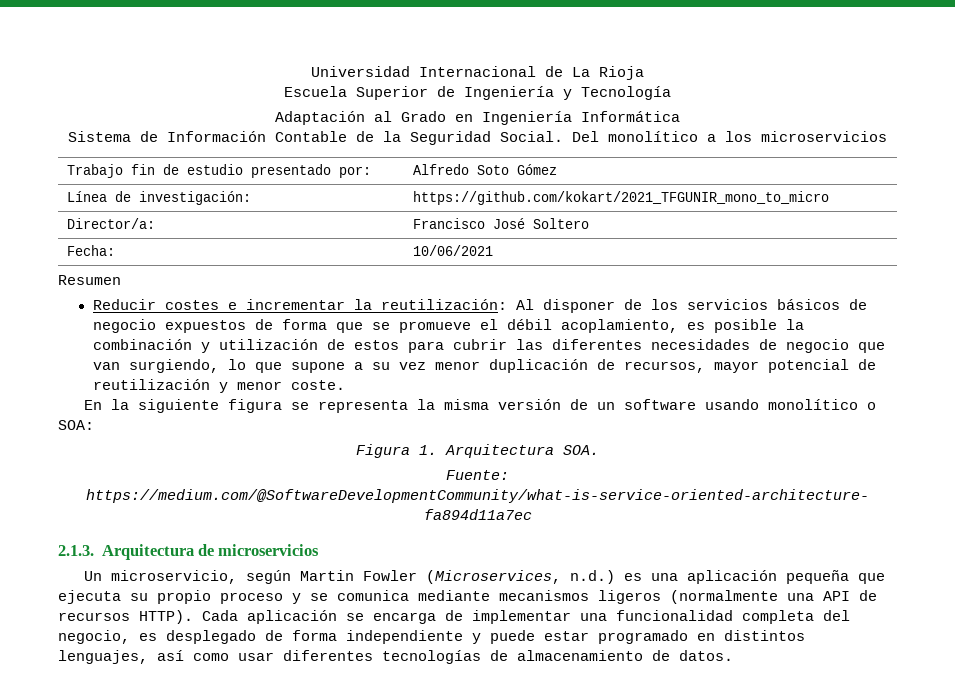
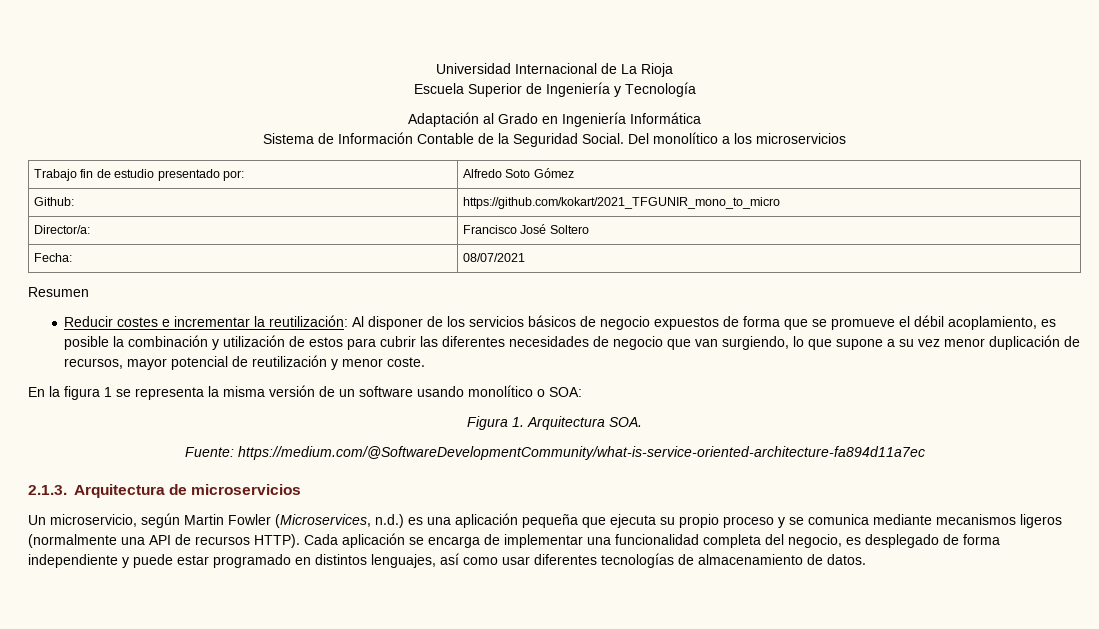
- Línea de investigación: | https://github.com/kokart/2021_TFGUNIR_mono_to_micro
+ Github: | https://github.com/kokart/2021_TFGUNIR_mono_to_micro
- Fecha: | 10/06/2021
+ Fecha: | 08/07/2021
- En la siguiente figura se representa la misma versión de un software usando monolítico o SOA:
+ En la figura 1 se representa la misma versión de un software usando monolítico o SOA:

